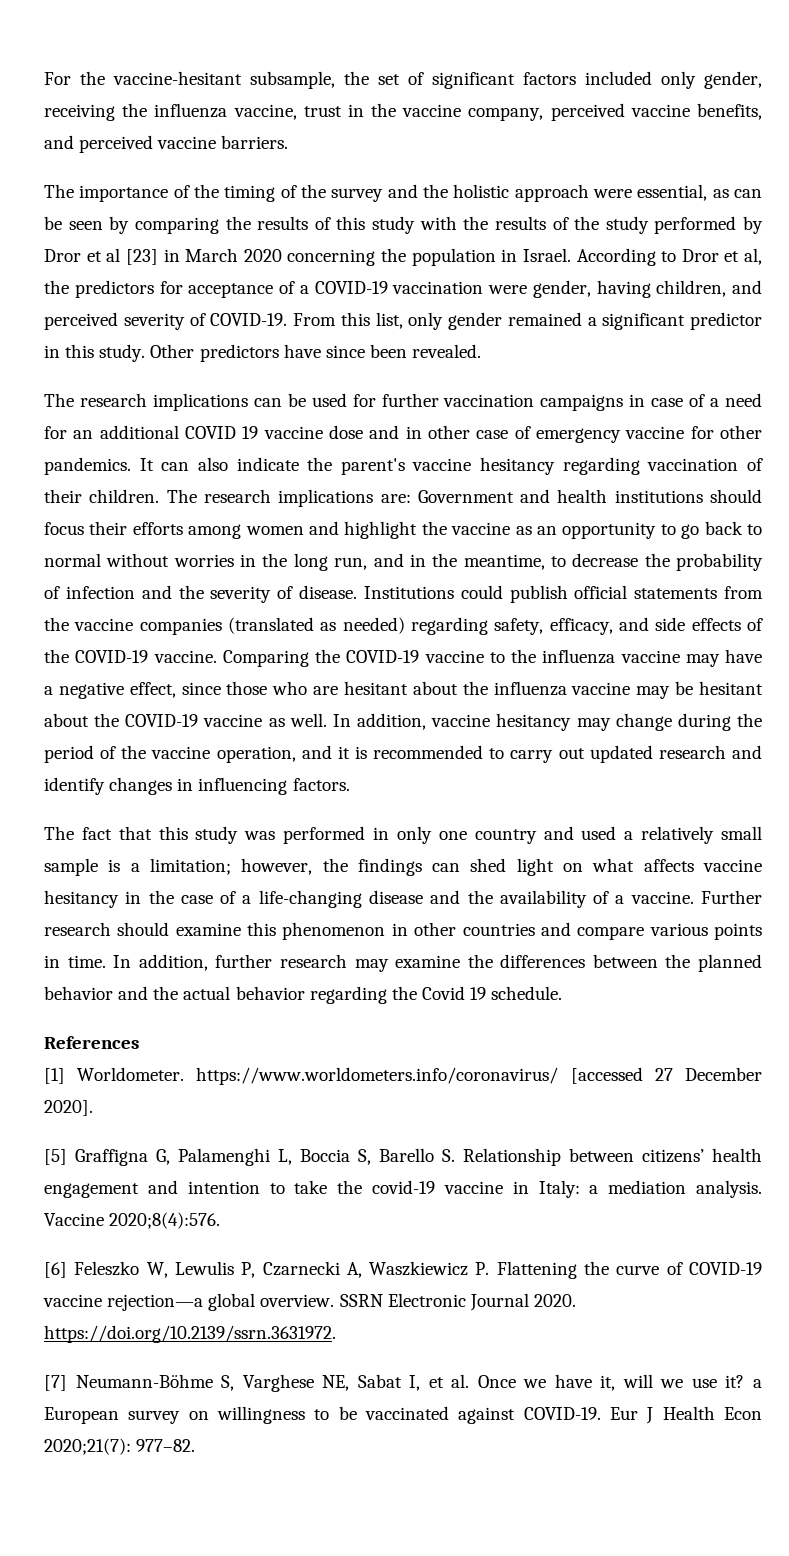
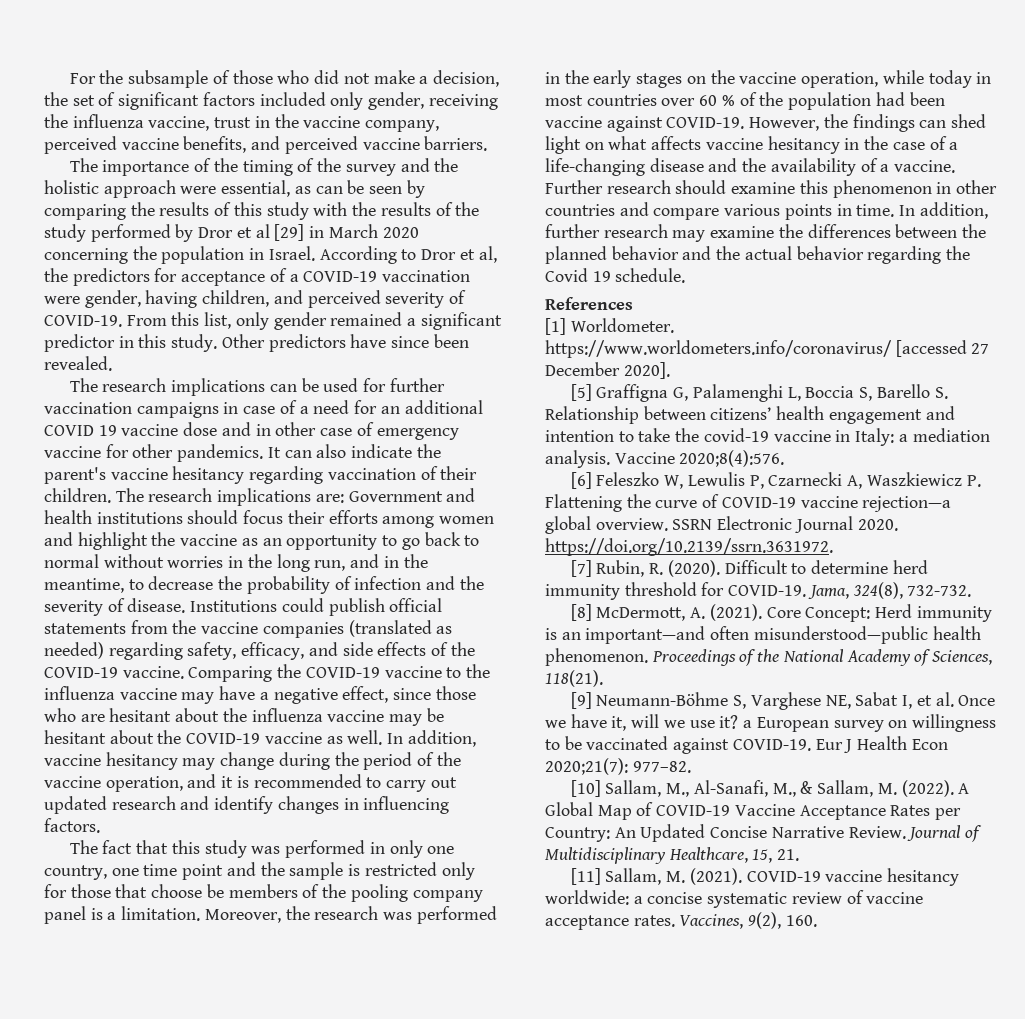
- For the vaccine-hesitant subsample, the set of significant factors included only gender, receiving the influenza vaccine, trust in the vaccine company, perceived vaccine benefits, and perceived vaccine barriers.
+ For the subsample of those who did not make a decision, the set of significant factors included only gender, receiving the influenza vaccine, trust in the vaccine company, perceived vaccine benefits, and perceived vaccine barriers.
- The importance of the timing of the survey and the holistic approach were essential, as can be seen by comparing the results of this study with the results of the study performed by Dror et al [23] in March 2020 concerning the population in Israel.
+ The importance of the timing of the survey and the holistic approach were essential, as can be seen by comparing the results of this study with the results of the study performed by Dror et al [29] in March 2020 concerning the population in Israel.
- The fact that this study was performed in only one country and used a relatively small sample is a limitation; however, the findings can shed light on what affects vaccine hesitancy in the case of a life-changing disease and the availability of a vaccine.
+ The fact that this study was performed in only one country, one time point and the sample is restricted only for those that choose be members of the pooling company panel is a limitation. Moreover, the research was performed in the early stages on the vaccine operation, while today in most countries over 60 % of the population had been vaccine against COVID-19. However, the findings can shed light on what affects vaccine hesitancy in the case of a life-changing disease and the availability of a vaccine.
- [7] Neumann-Böhme S, Varghese NE, Sabat I, et al. Once we have it, will we use it? a European survey on willingness to be vaccinated against COVID-19.
+ [7] Rubin, R. (2020). Difficult to determine herd immunity threshold for COVID-19. Jama, 324(8), 732-732.
+ [8] McDermott, A. (2021). Core Concept: Herd immunity is an important—and often misunderstood—public health phenomenon. Proceedings of the National Academy of Sciences, 118(21).
+ [9] Neumann-Böhme S, Varghese NE, Sabat I, et al. Once we have it, will we use it? a European survey on willingness to be vaccinated against COVID-19.
+ [10] Sallam, M., Al-Sanafi, M., & Sallam, M. (2022). A Global Map of COVID-19 Vaccine Acceptance Rates per Country: An Updated Concise Narrative Review. Journal of Multidisciplinary Healthcare, 15, 21.
+ [11] Sallam, M. (2021). COVID-19 vaccine hesitancy worldwide: a concise systematic review of vaccine acceptance rates. Vaccines, 9(2), 160.

